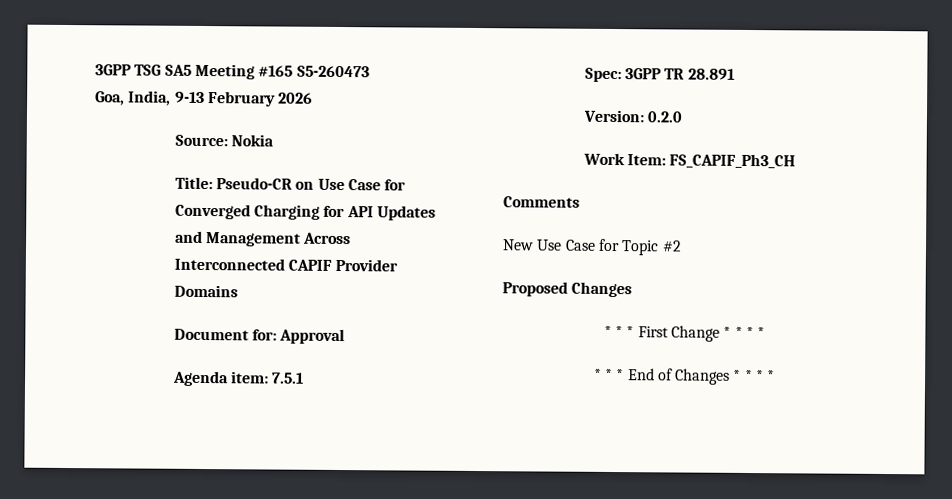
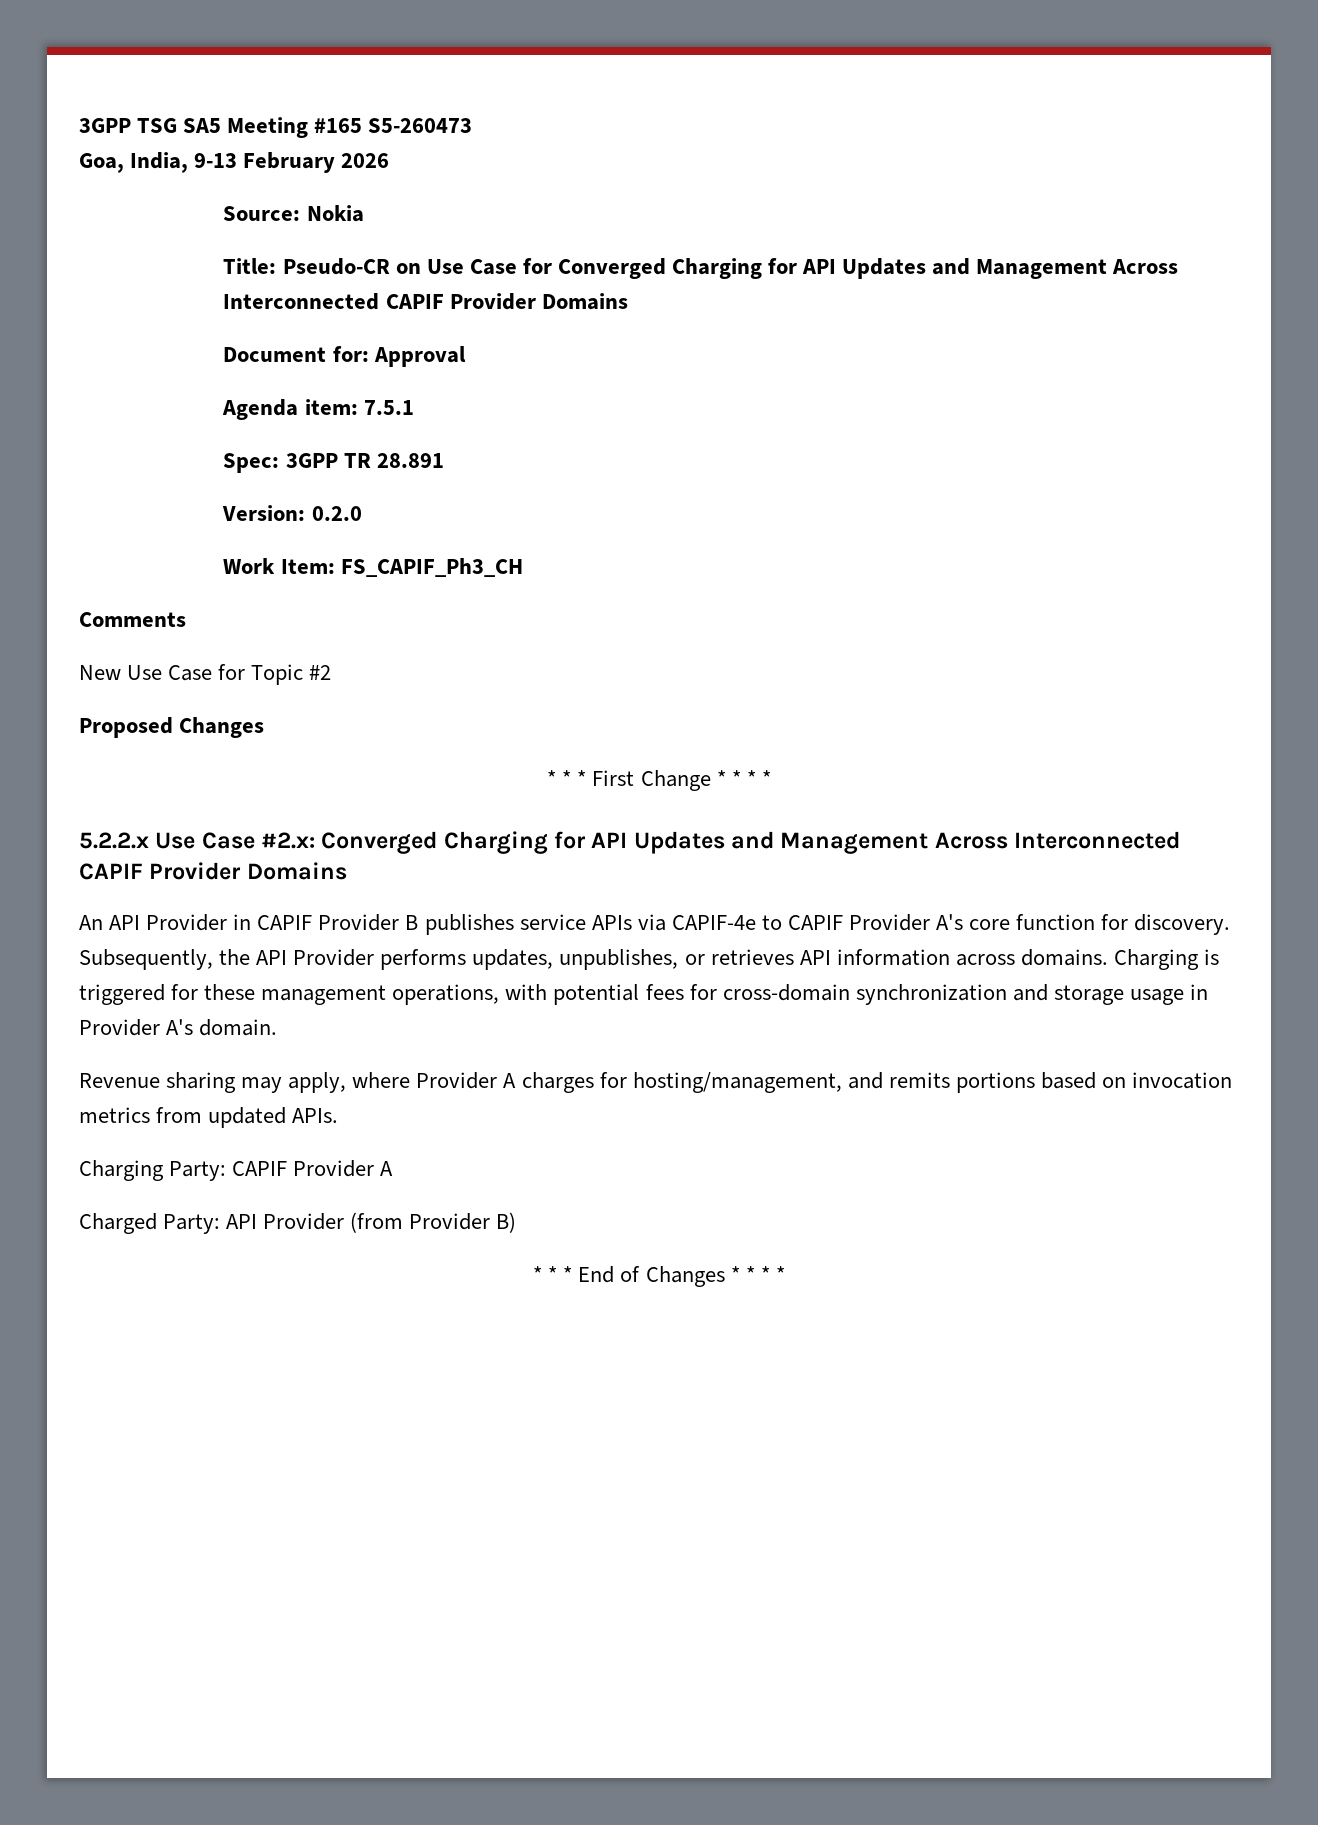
+ 5.2.2.x Use Case #2.x: Converged Charging for API Updates and Management Across Interconnected CAPIF Provider Domains
+ An API Provider in CAPIF Provider B publishes service APIs via CAPIF-4e to CAPIF Provider A's core function for discovery. Subsequently, the API Provider performs updates, unpublishes, or retrieves API information across domains. Charging is triggered for these management operations, with potential fees for cross-domain synchronization and storage usage in Provider A's domain.
+ Revenue sharing may apply, where Provider A charges for hosting/management, and remits portions based on invocation metrics from updated APIs.
+ Charging Party: CAPIF Provider A
+ Charged Party: API Provider (from Provider B)

